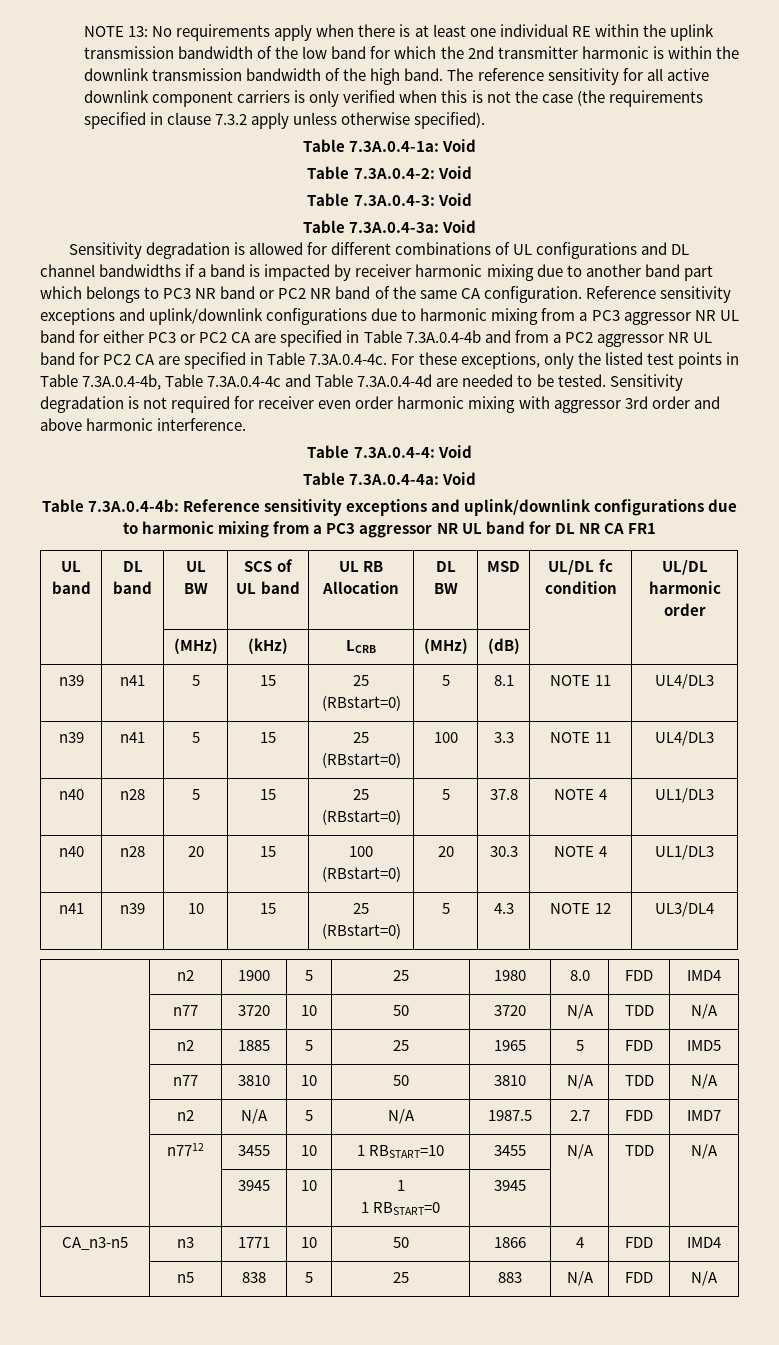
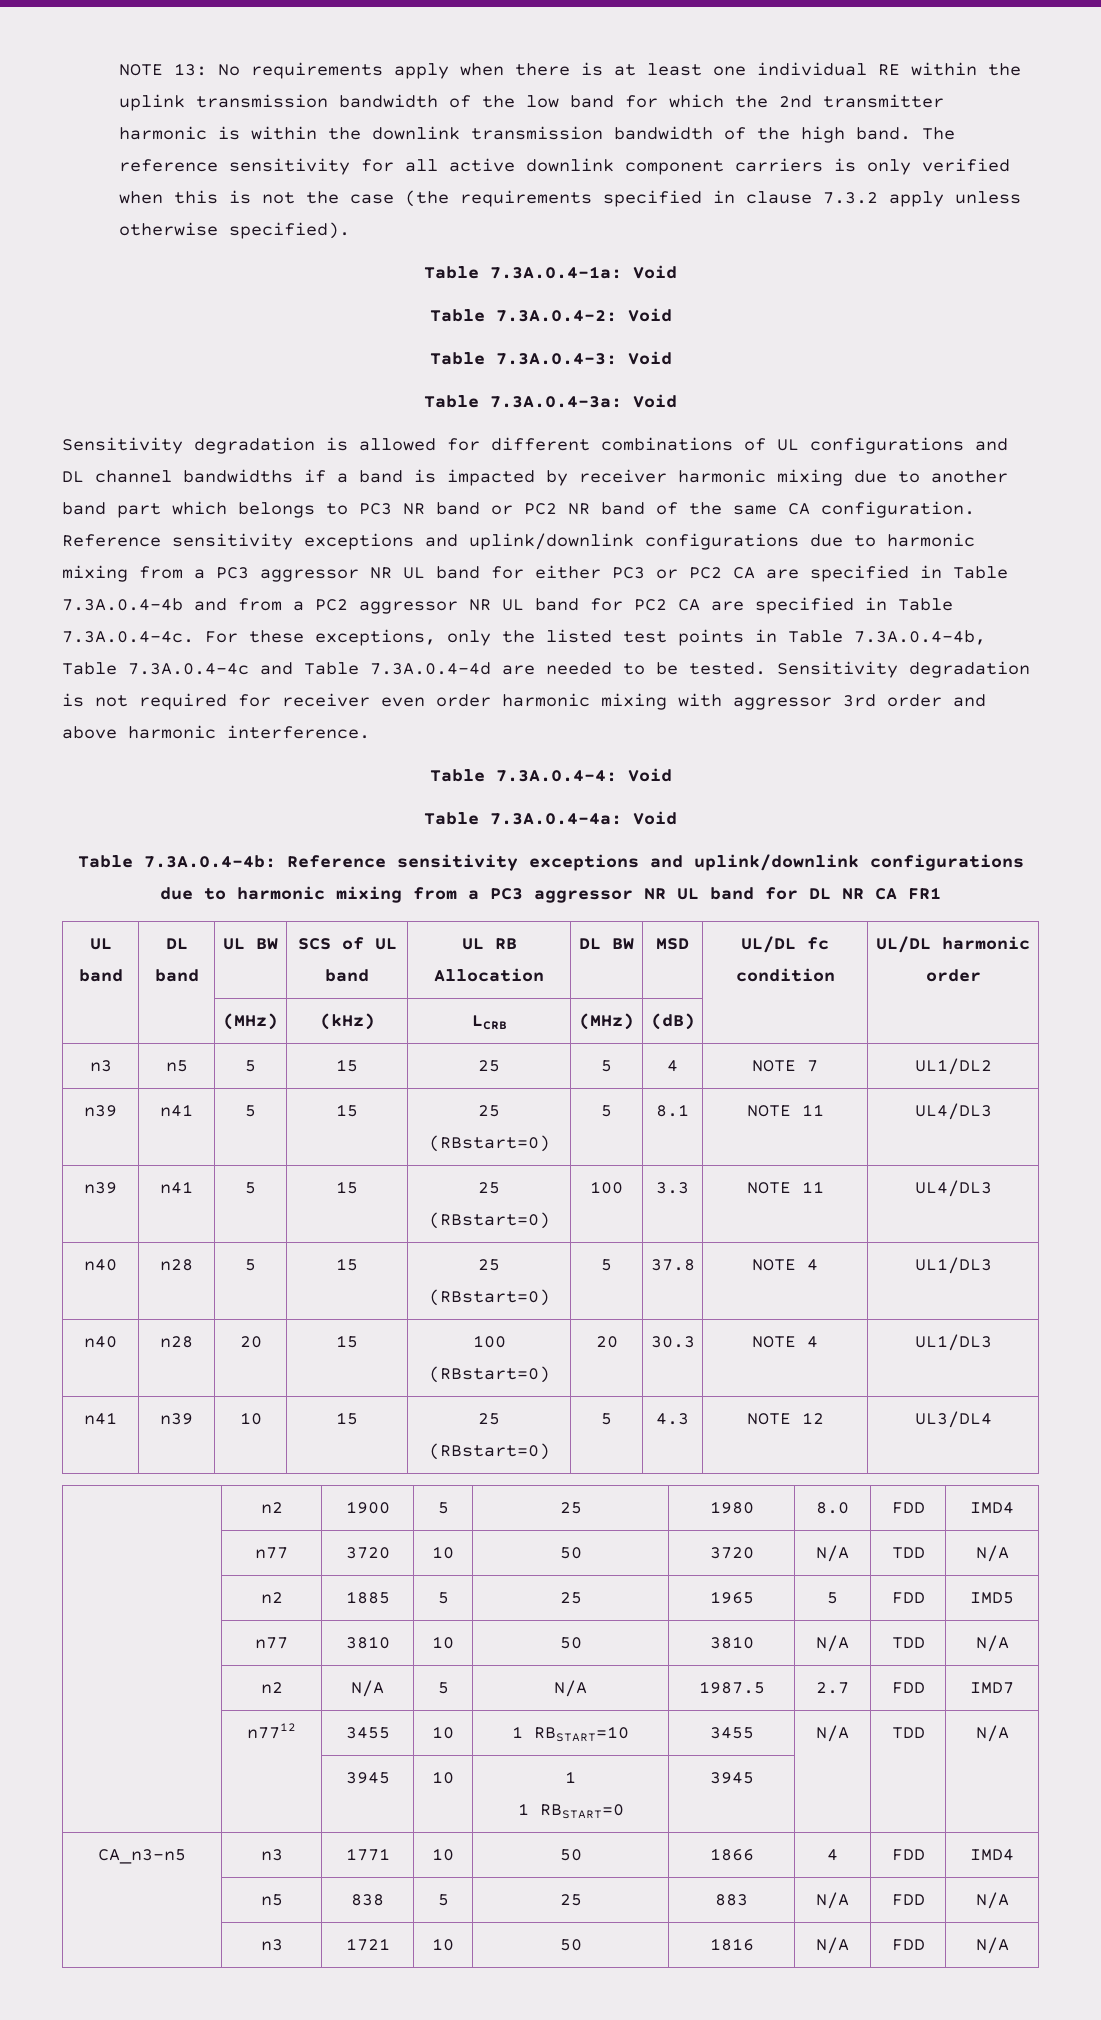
+ n3 | n5 | 5 | 15 | 25 | 5 | 4 | NOTE 7 | UL1/DL2
+ | n3 | 1721 | 10 | 50 | 1816 | N/A | FDD | N/A

